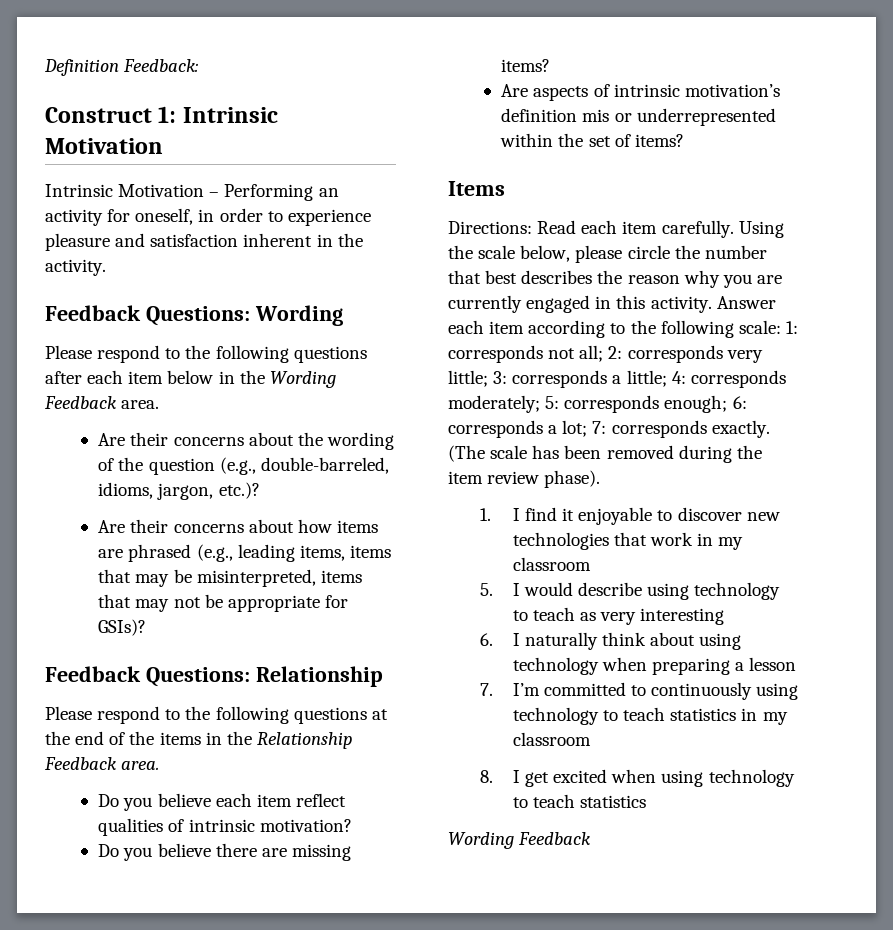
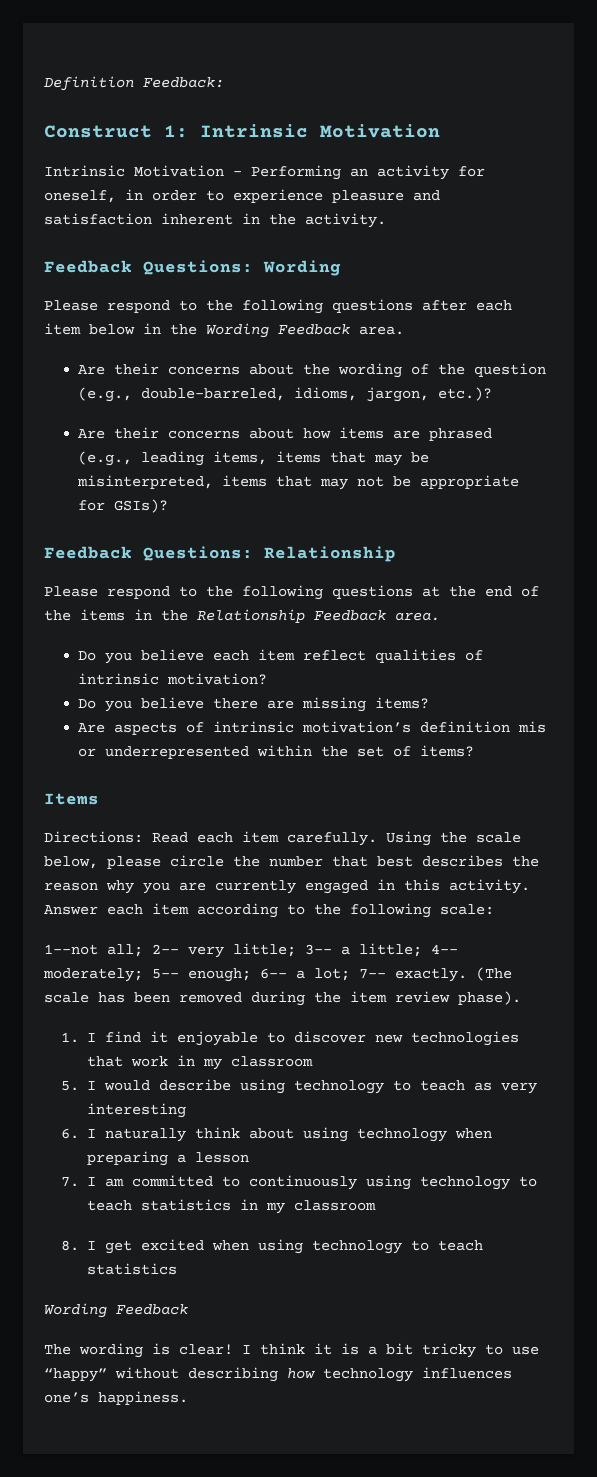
- Answer each item according to the following scale: 1: corresponds not all; 2: corresponds very little; 3: corresponds a little; 4: corresponds moderately; 5: corresponds enough; 6: corresponds a lot; 7: corresponds exactly.
+ Answer each item according to the following scale:
+ 1--not all; 2-- very little; 3-- a little; 4-- moderately; 5-- enough; 6-- a lot; 7-- exactly.
- 7. I’m committed to continuously using technology to teach statistics in my classroom
+ 7. I am committed to continuously using technology to teach statistics in my classroom
+ The wording is clear! I think it is a bit tricky to use “happy” without describing how technology influences one’s happiness.

